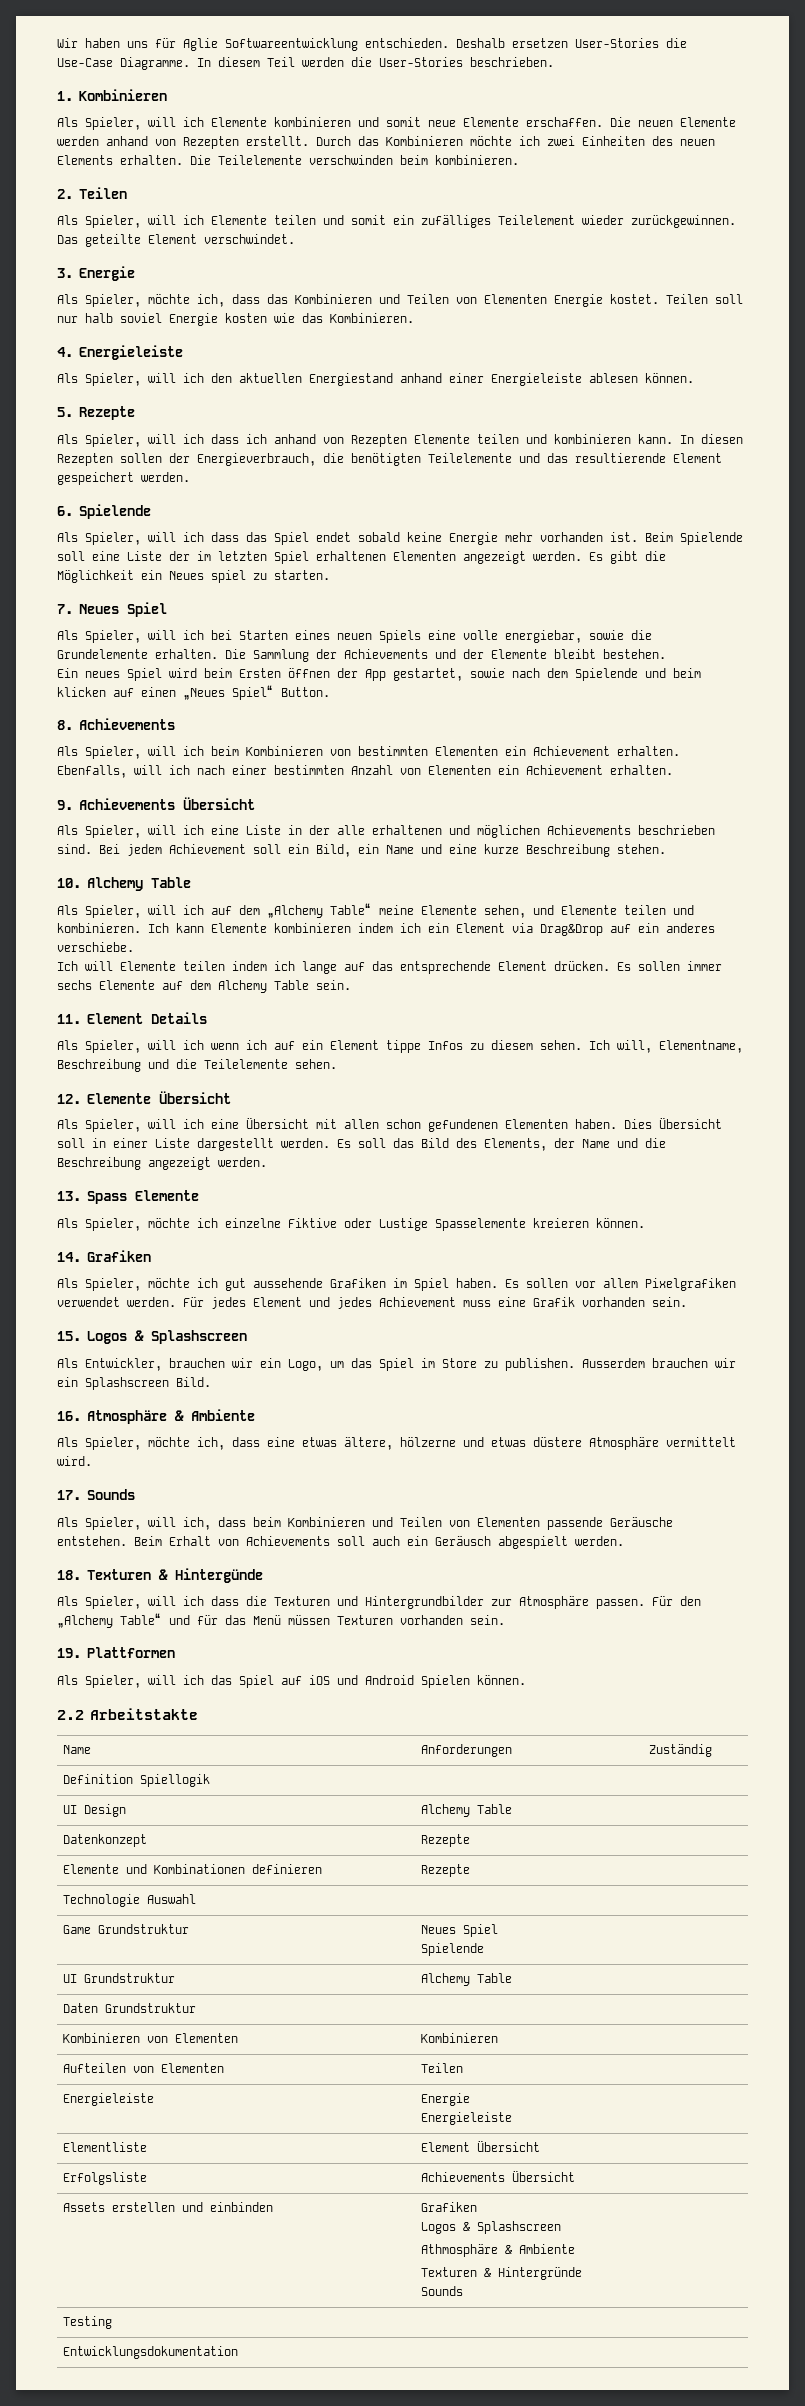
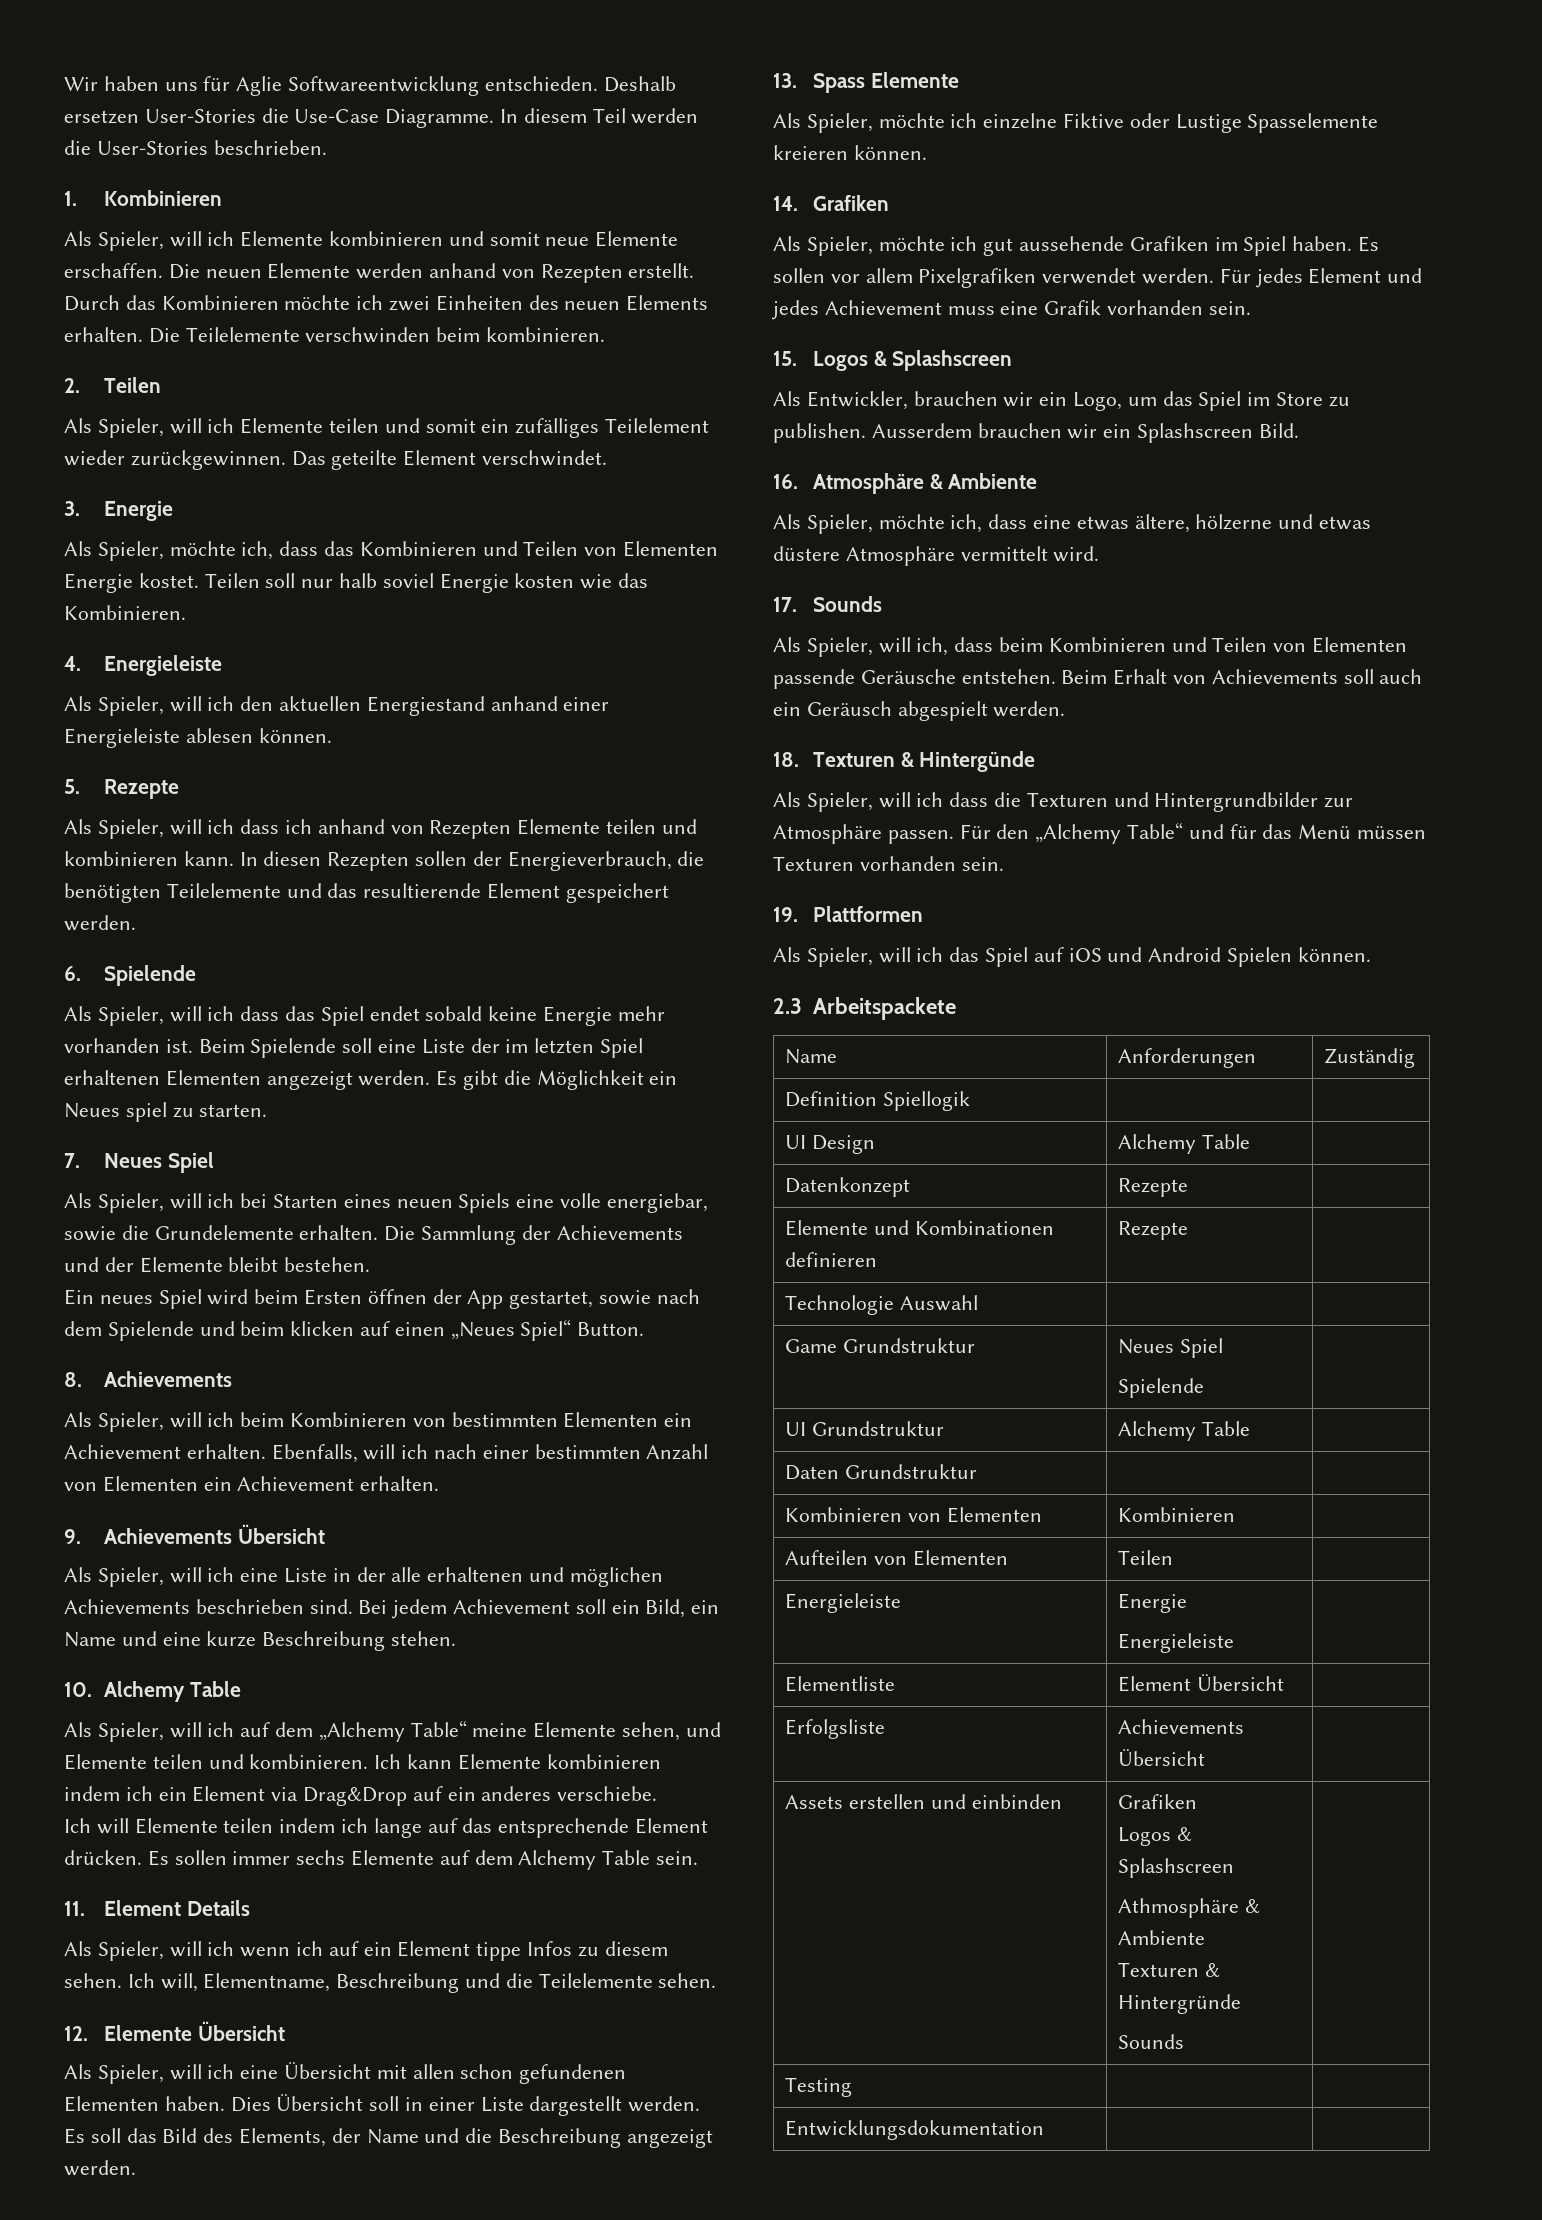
- 2.2 Arbeitstakte
+ 2.3 Arbeitspackete

